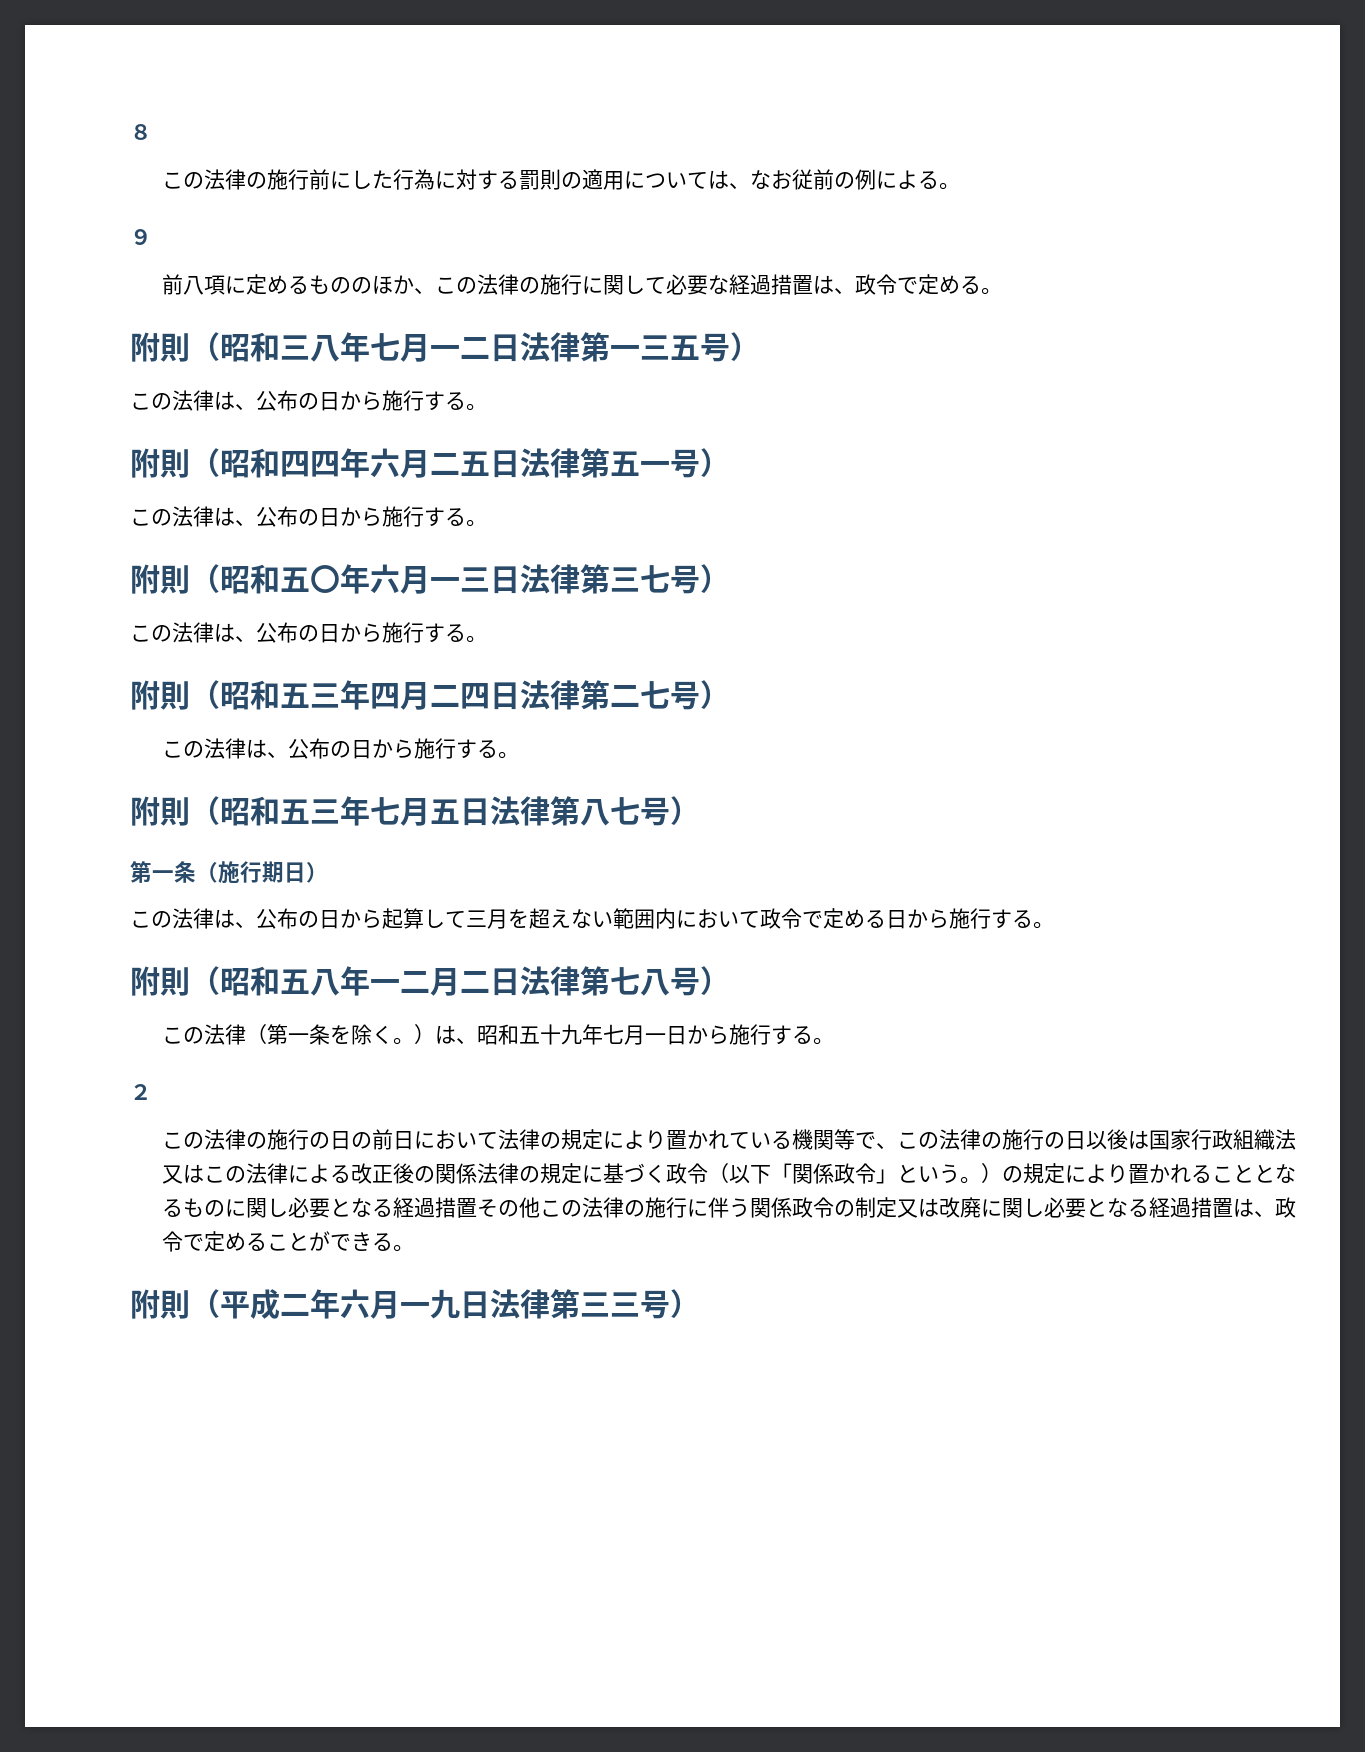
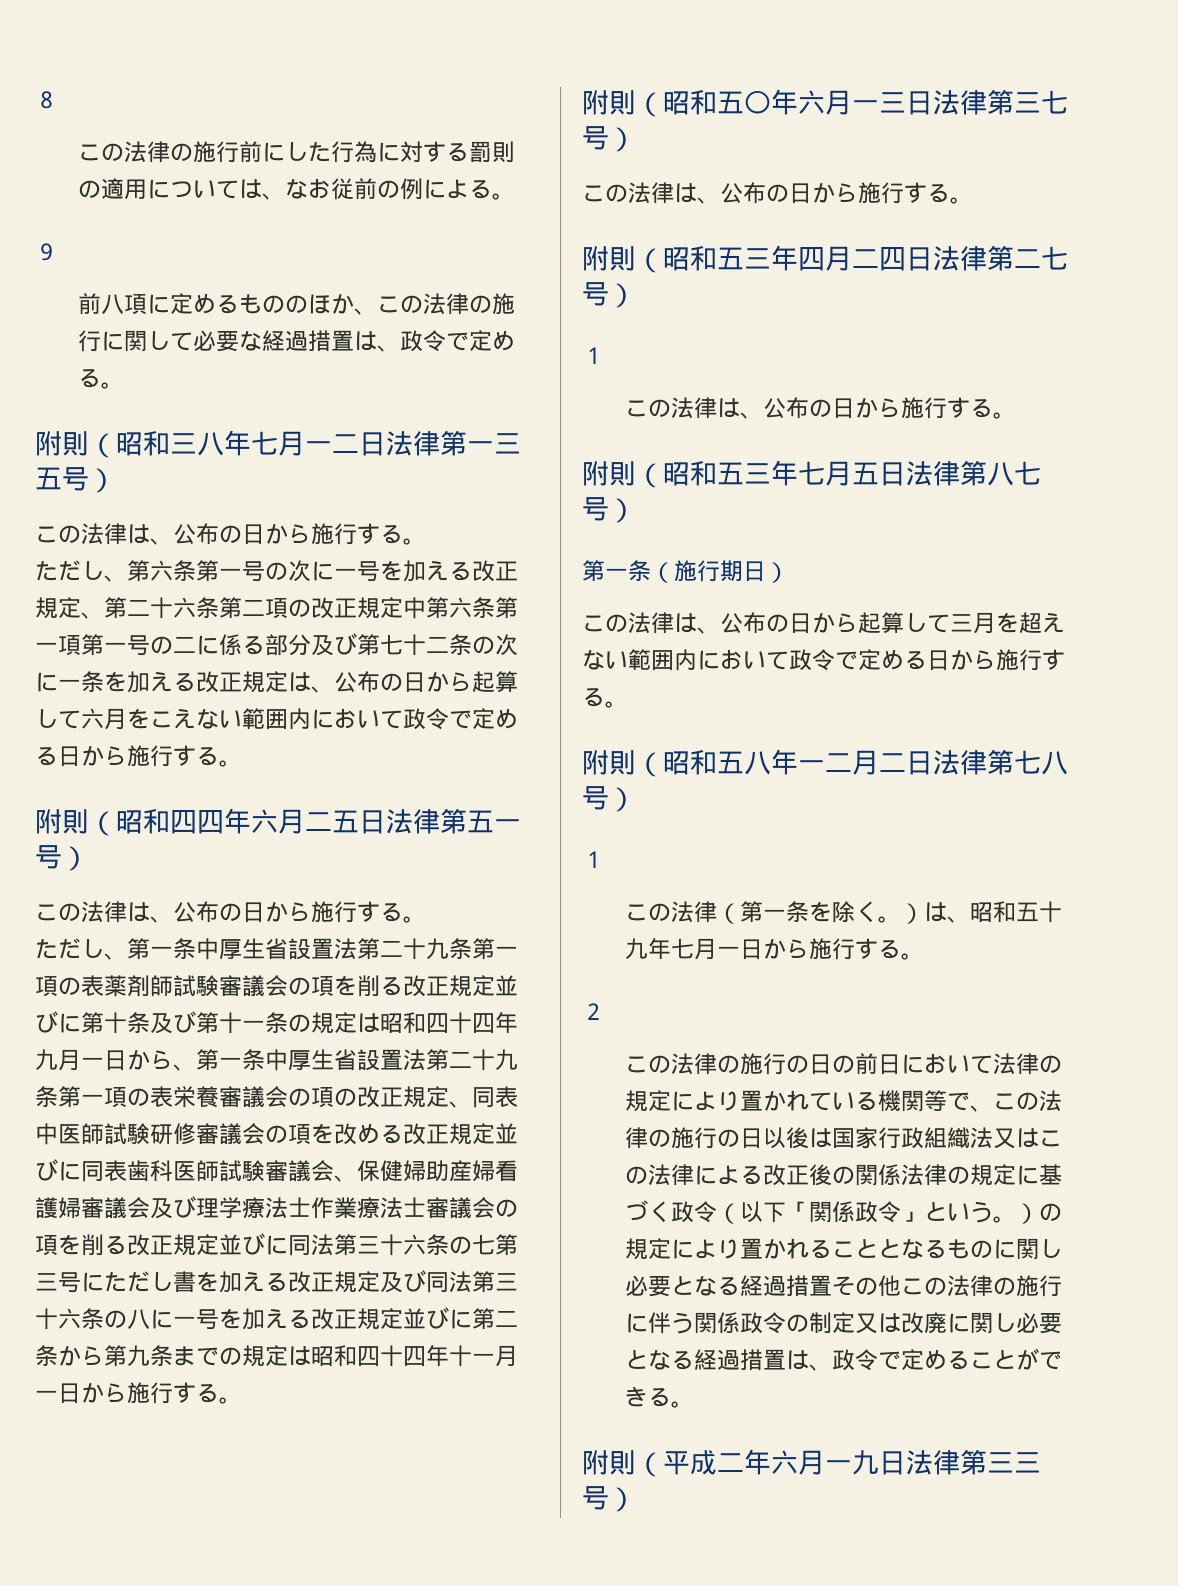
+ ただし、第六条第一号の次に一号を加える改正規定、第二十六条第二項の改正規定中第六条第一項第一号の二に係る部分及び第七十二条の次に一条を加える改正規定は、公布の日から起算して六月をこえない範囲内において政令で定める日から施行する。
+ ただし、第一条中厚生省設置法第二十九条第一項の表薬剤師試験審議会の項を削る改正規定並びに第十条及び第十一条の規定は昭和四十四年九月一日から、第一条中厚生省設置法第二十九条第一項の表栄養審議会の項の改正規定、同表中医師試験研修審議会の項を改める改正規定並びに同表歯科医師試験審議会、保健婦助産婦看護婦審議会及び理学療法士作業療法士審議会の項を削る改正規定並びに同法第三十六条の七第三号にただし書を加える改正規定及び同法第三十六条の八に一号を加える改正規定並びに第二条から第九条までの規定は昭和四十四年十一月一日から施行する。
  附則（昭和五三年四月二四日法律第二七号）
+ １
  附則（昭和五八年一二月二日法律第七八号）
+ １

